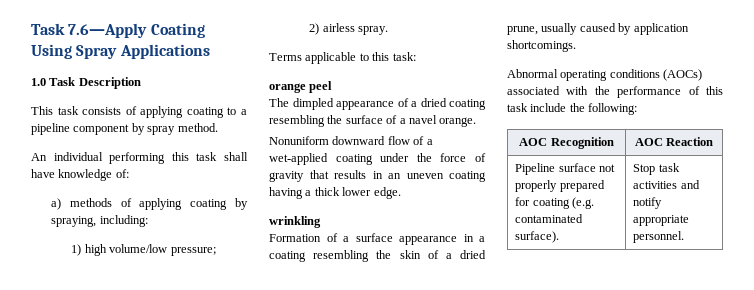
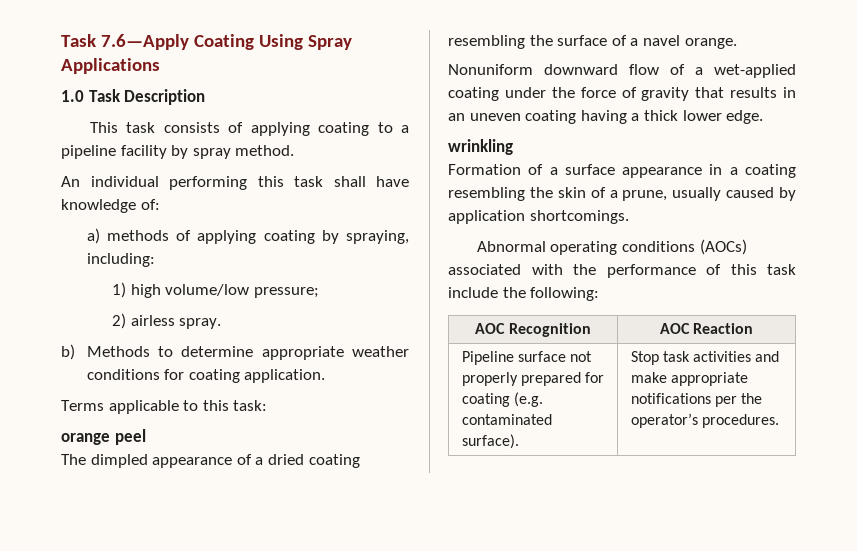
- This task consists of applying coating to a pipeline component by spray method.
+ This task consists of applying coating to a pipeline facility by spray method.
+ b) Methods to determine appropriate weather conditions for coating application.
- Formation of a surface appearance in a coating resembling the skin of a dried prune, usually caused by application shortcomings.
+ Formation of a surface appearance in a coating resembling the skin of a prune, usually caused by application shortcomings.
- Pipeline surface not properly prepared for coating (e.g. contaminated surface). | Stop task activities and notify appropriate personnel.
+ Pipeline surface not properly prepared for coating (e.g. contaminated surface). | Stop task activities and make appropriate notifications per the operator’s procedures.

